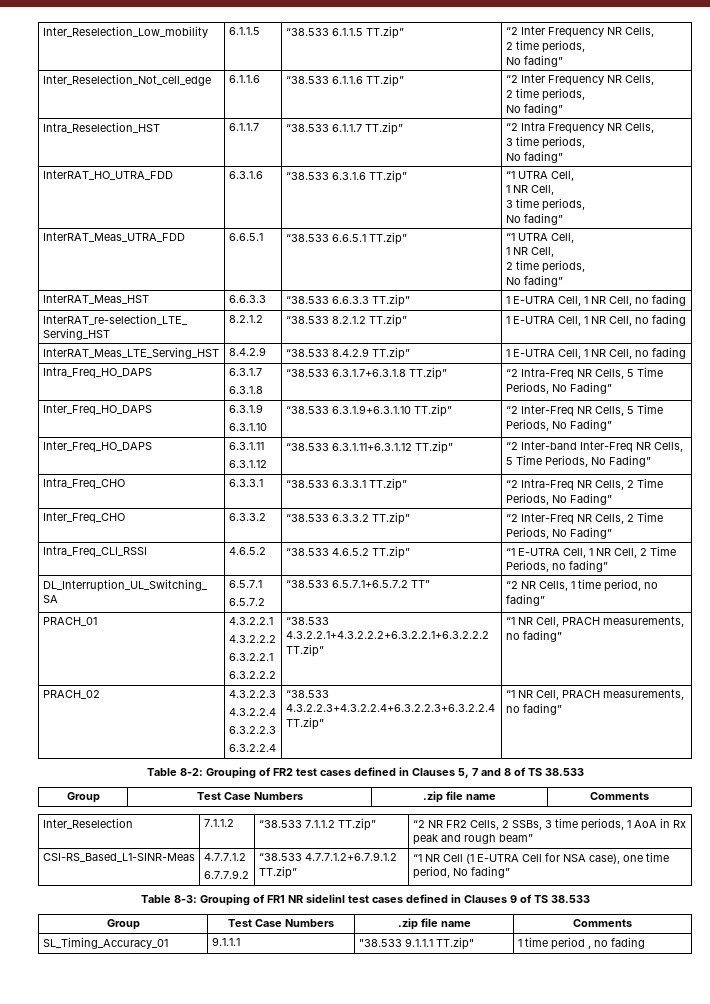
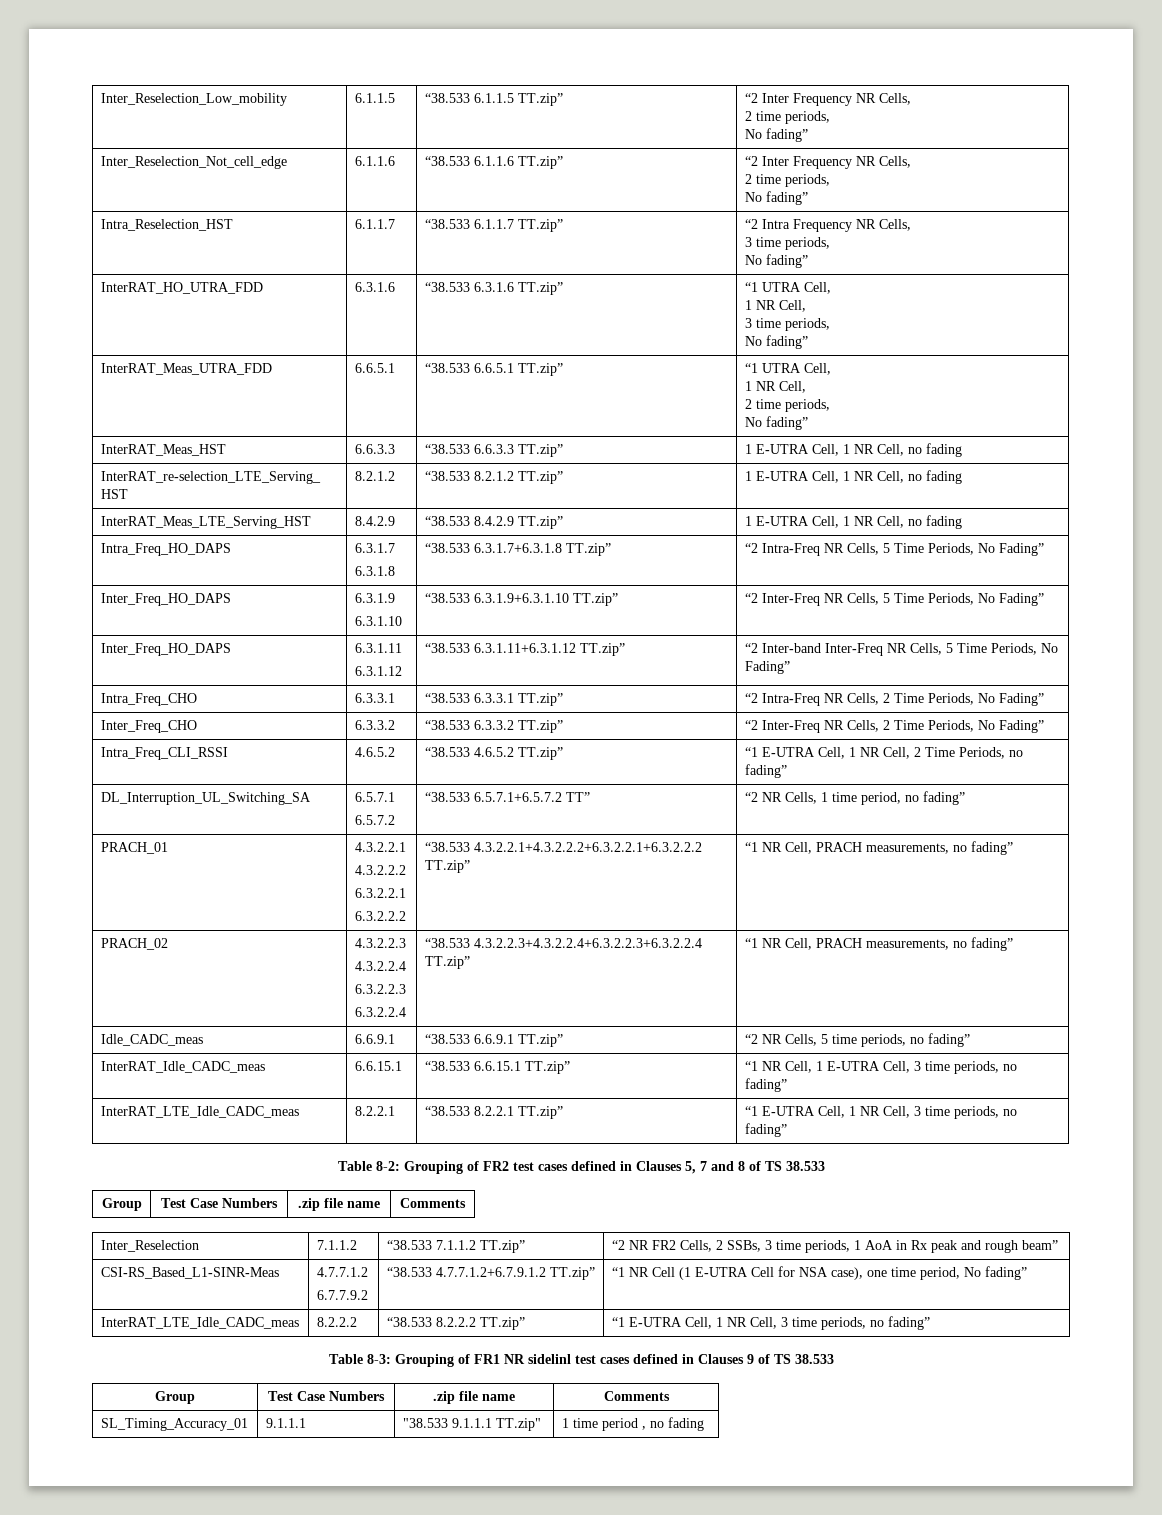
+ Idle_CADC_meas | 6.6.9.1 | “38.533 6.6.9.1 TT.zip” | “2 NR Cells, 5 time periods, no fading”
+ InterRAT_Idle_CADC_meas | 6.6.15.1 | “38.533 6.6.15.1 TT.zip” | “1 NR Cell, 1 E-UTRA Cell, 3 time periods, no fading”
+ InterRAT_LTE_Idle_CADC_meas | 8.2.2.1 | “38.533 8.2.2.1 TT.zip” | “1 E-UTRA Cell, 1 NR Cell, 3 time periods, no fading”
+ InterRAT_LTE_Idle_CADC_meas | 8.2.2.2 | “38.533 8.2.2.2 TT.zip” | “1 E-UTRA Cell, 1 NR Cell, 3 time periods, no fading”

